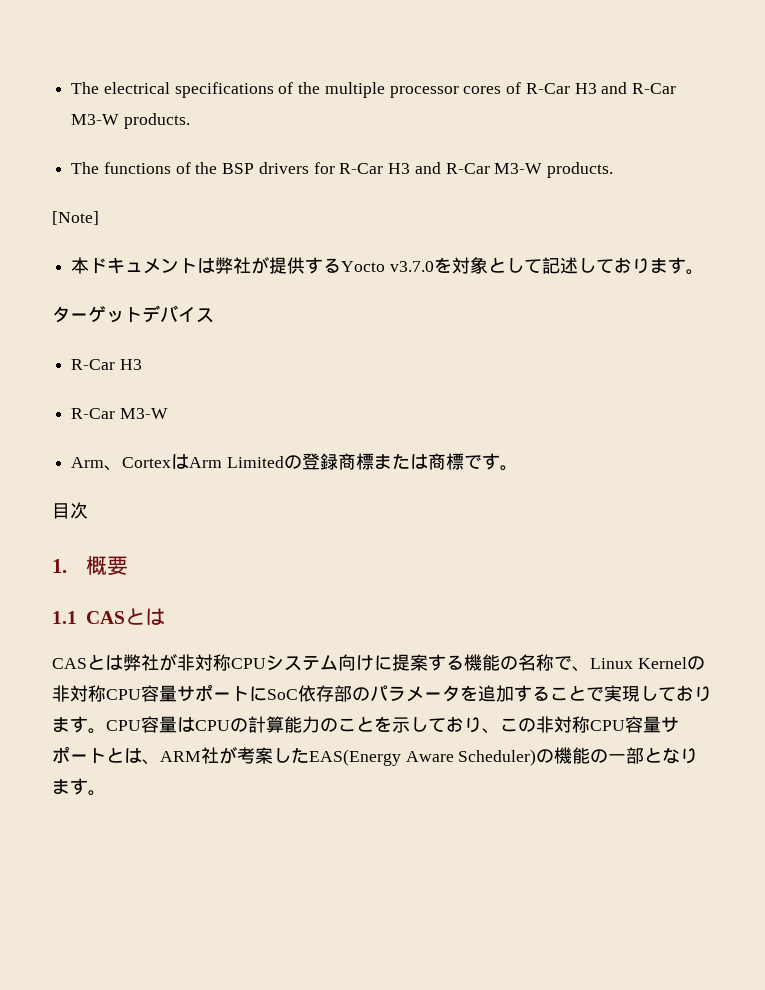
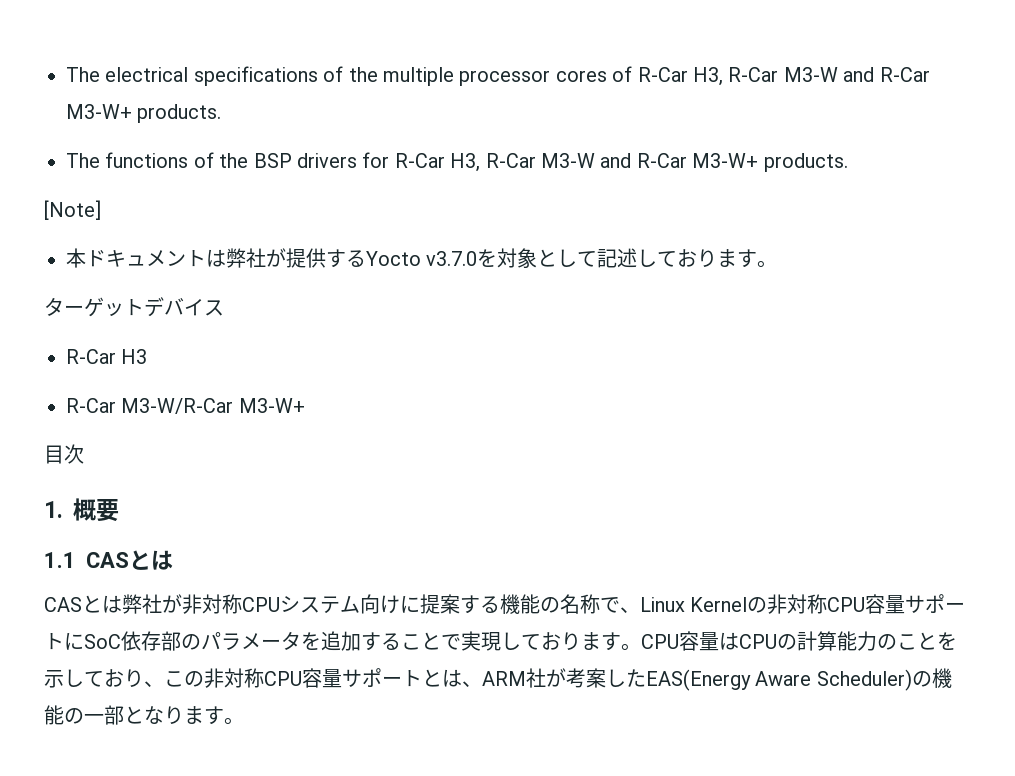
- The electrical specifications of the multiple processor cores of R-Car H3 and R-Car M3-W products.
+ The electrical specifications of the multiple processor cores of R-Car H3, R-Car M3-W and R-Car M3-W+ products.
- The functions of the BSP drivers for R-Car H3 and R-Car M3-W products.
+ The functions of the BSP drivers for R-Car H3, R-Car M3-W and R-Car M3-W+ products.
  ターゲットデバイス
  R-Car H3
- R-Car M3-W
- Arm、CortexはArm Limitedの登録商標または商標です。
+ R-Car M3-W/R-Car M3-W+

